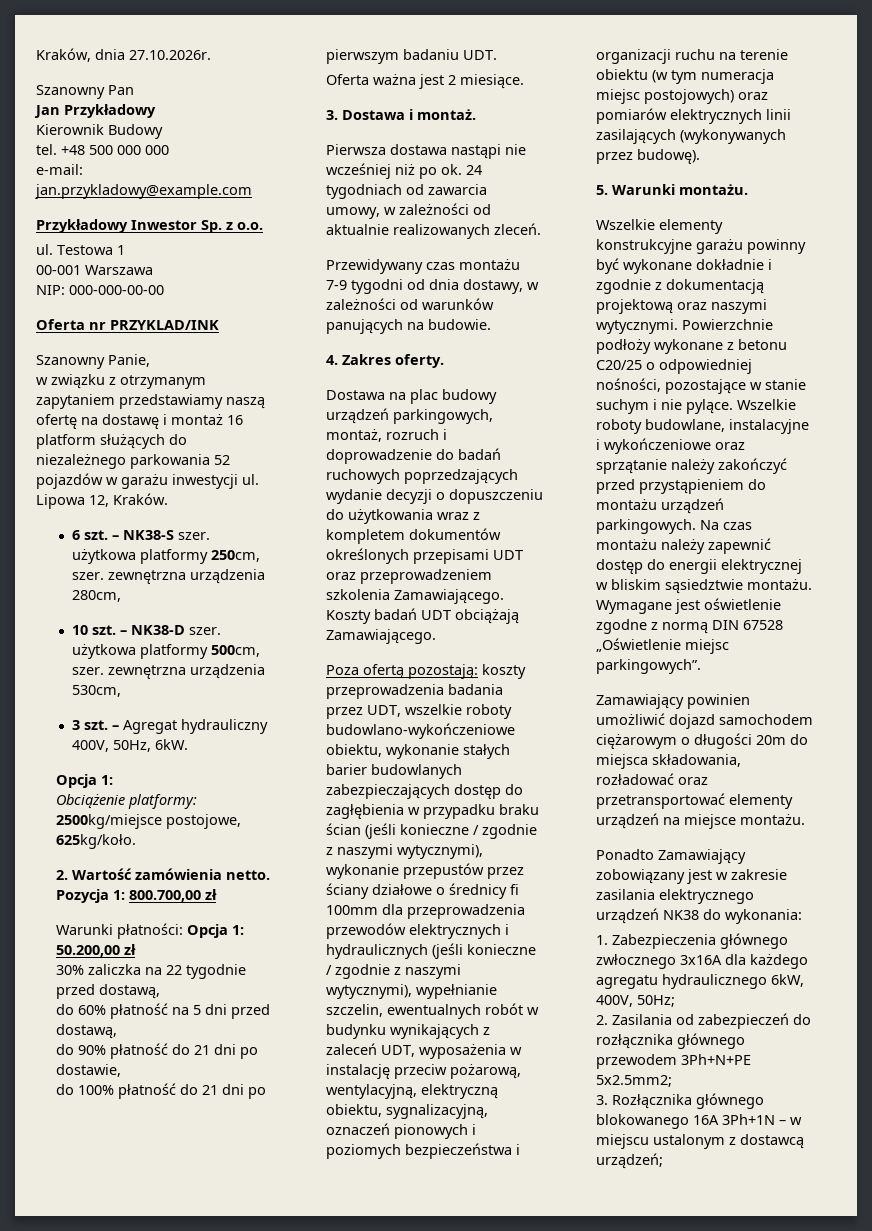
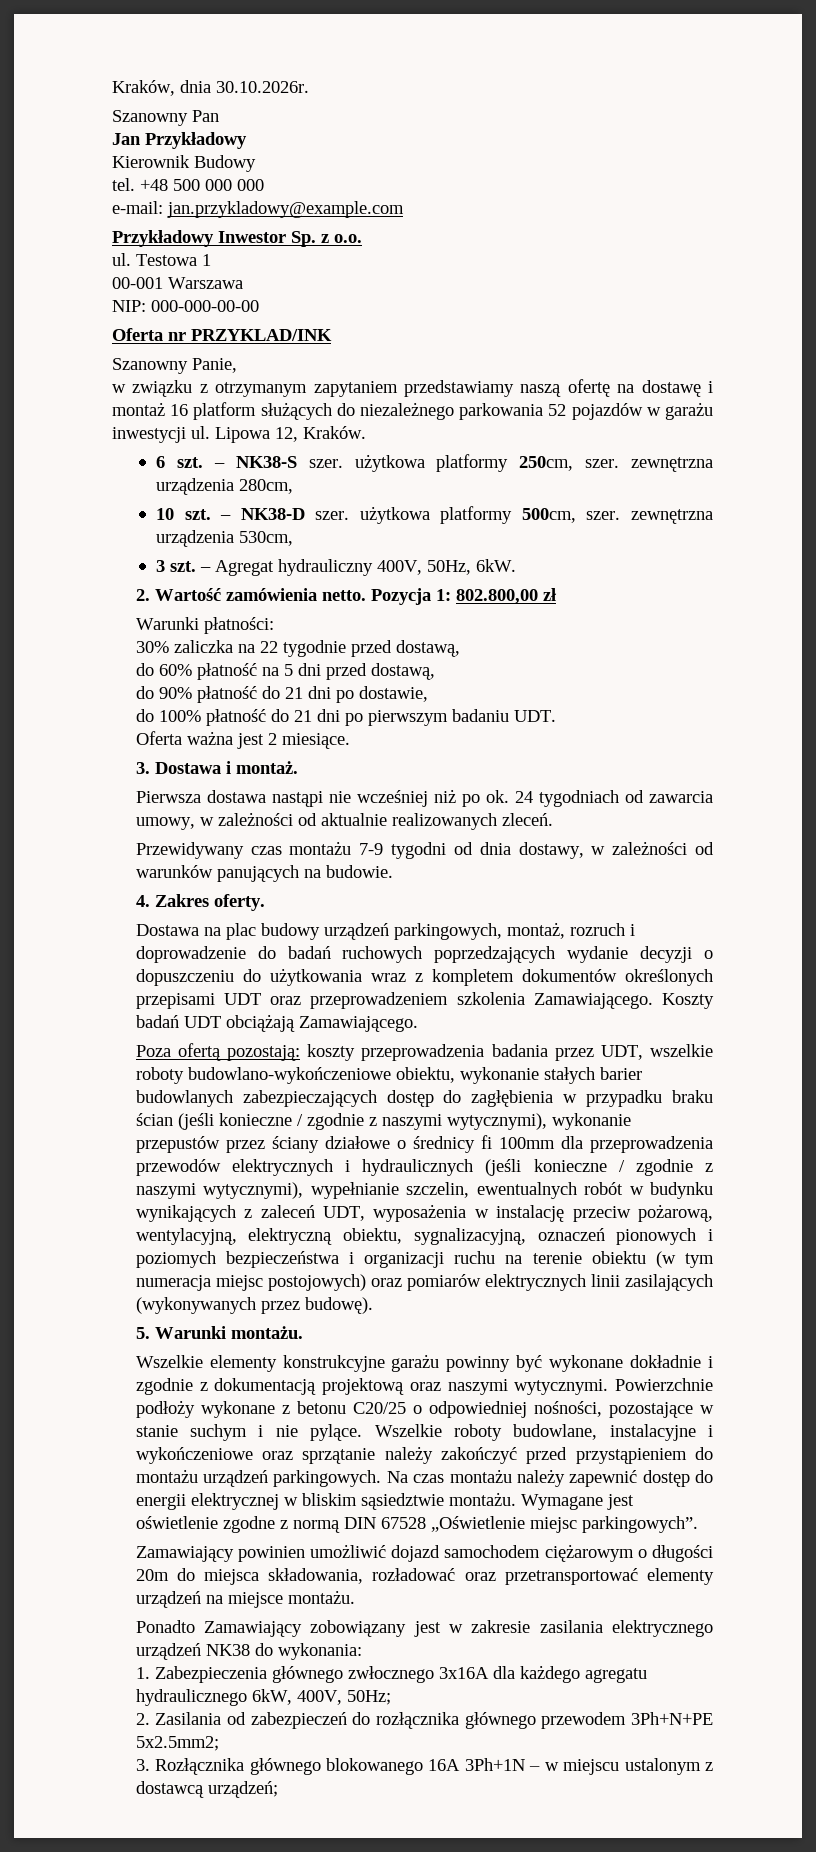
- Kraków, dnia 27.10.2026r.
+ Kraków, dnia 30.10.2026r.
  – Agregat hydrauliczny 400V, 50Hz, 6kW.
- Opcja 1:
- Obciążenie platformy: 2500kg/miejsce postojowe, 625kg/koło.
- Pozycja 1: 800.700,00 zł
+ Pozycja 1: 802.800,00 zł
- Warunki płatności: Opcja 1: 50.200,00 zł
+ Warunki płatności:

